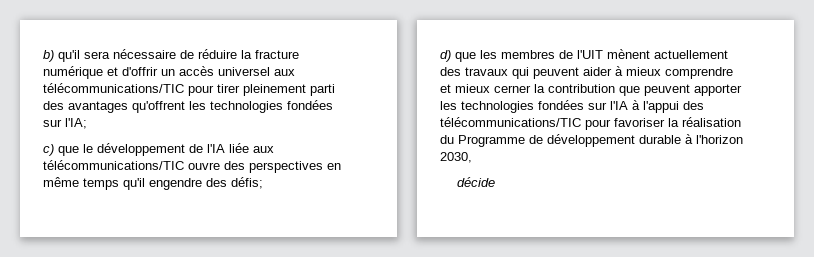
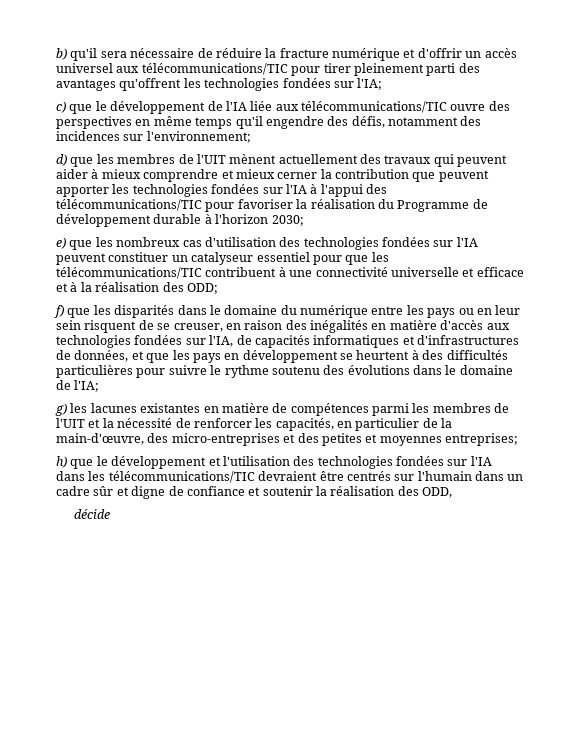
- c) que le développement de l'IA liée aux télécommunications/TIC ouvre des perspectives en même temps qu'il engendre des défis;
+ c) que le développement de l'IA liée aux télécommunications/TIC ouvre des perspectives en même temps qu'il engendre des défis, notamment des incidences sur l'environnement;
- d) que les membres de l'UIT mènent actuellement des travaux qui peuvent aider à mieux comprendre et mieux cerner la contribution que peuvent apporter les technologies fondées sur l'IA à l'appui des télécommunications/TIC pour favoriser la réalisation du Programme de développement durable à l'horizon 2030,
+ d) que les membres de l'UIT mènent actuellement des travaux qui peuvent aider à mieux comprendre et mieux cerner la contribution que peuvent apporter les technologies fondées sur l'IA à l'appui des télécommunications/TIC pour favoriser la réalisation du Programme de développement durable à l'horizon 2030;
+ e) que les nombreux cas d'utilisation des technologies fondées sur l'IA peuvent constituer un catalyseur essentiel pour que les télécommunications/TIC contribuent à une connectivité universelle et efficace et à la réalisation des ODD;
+ f) que les disparités dans le domaine du numérique entre les pays ou en leur sein risquent de se creuser, en raison des inégalités en matière d'accès aux technologies fondées sur l'IA, de capacités informatiques et d'infrastructures de données, et que les pays en développement se heurtent à des difficultés particulières pour suivre le rythme soutenu des évolutions dans le domaine de l'IA;
+ g) les lacunes existantes en matière de compétences parmi les membres de l'UIT et la nécessité de renforcer les capacités, en particulier de la main-d'œuvre, des micro-entreprises et des petites et moyennes entreprises;
+ h) que le développement et l'utilisation des technologies fondées sur l'IA dans les télécommunications/TIC devraient être centrés sur l'humain dans un cadre sûr et digne de confiance et soutenir la réalisation des ODD,

